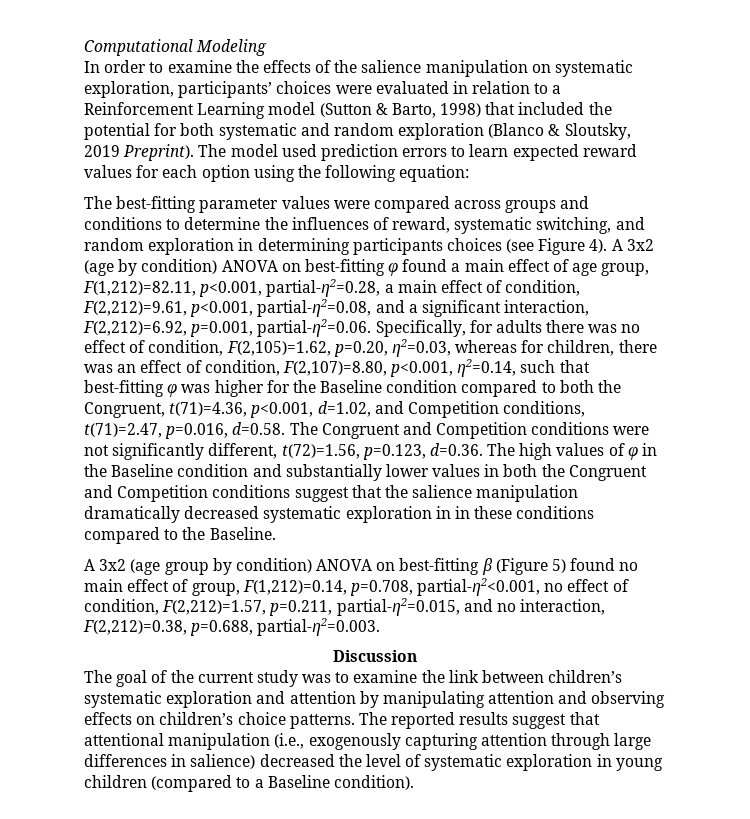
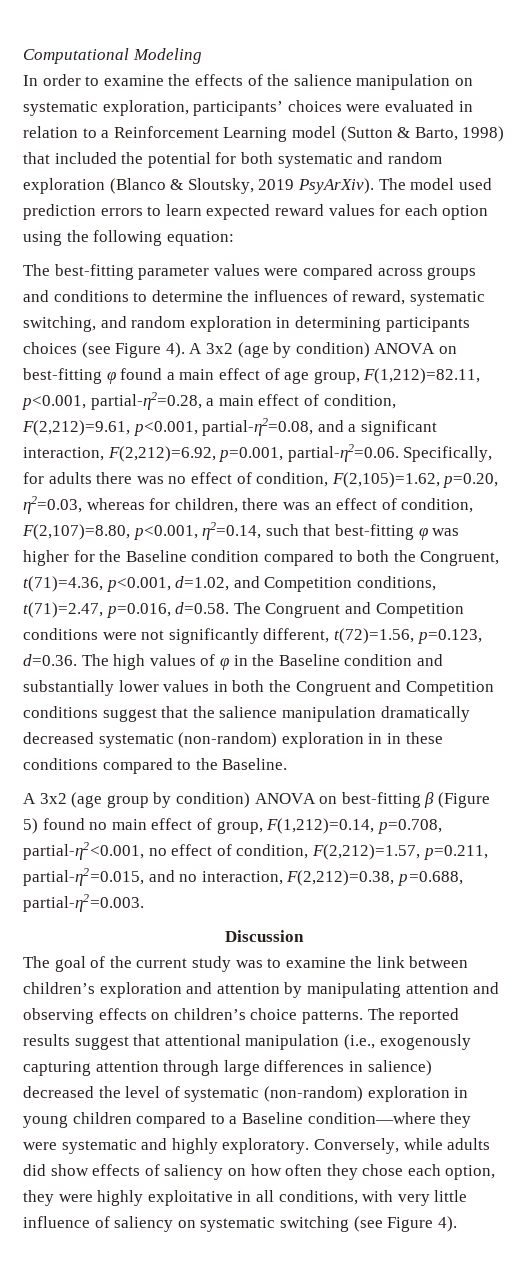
- In order to examine the effects of the salience manipulation on systematic exploration, participants’ choices were evaluated in relation to a Reinforcement Learning model (Sutton & Barto, 1998) that included the potential for both systematic and random exploration (Blanco & Sloutsky, 2019 Preprint).
+ In order to examine the effects of the salience manipulation on systematic exploration, participants’ choices were evaluated in relation to a Reinforcement Learning model (Sutton & Barto, 1998) that included the potential for both systematic and random exploration (Blanco & Sloutsky, 2019 PsyArXiv).
- A 3x2 (age by condition) ANOVA on best-fitting φ found a main effect of age group, F(1,212)=82.11, p<0.001, partial-η2=0.28, a main effect of condition, F(2,212)=9.61, p<0.001, partial-η2=0.08, and a significant interaction, F(2,212)=6.92, p=0.001, partial-η2=0.06. Specifically, for adults there was no effect of condition, F(2,105)=1.62, p=0.20, η2=0.03, whereas for children, there was an effect of condition, F(2,107)=8.80, p<0.001, η2=0.14, such that best-fitting φ was higher for the Baseline condition compared to both the Congruent, t(71)=4.36, p<0.001, d=1.02, and Competition conditions, t(71)=2.47, p=0.016, d=0.58. The Congruent and Competition conditions were not significantly different, t(72)=1.56, p=0.123, d=0.36. The high values of φ in the Baseline condition and substantially lower values in both the Congruent and Competition conditions suggest that the salience manipulation dramatically decreased systematic exploration in in these conditions compared to the Baseline.
+ A 3x2 (age by condition) ANOVA on best-fitting φ found a main effect of age group, F(1,212)=82.11, p<0.001, partial-η2=0.28, a main effect of condition, F(2,212)=9.61, p<0.001, partial-η2=0.08, and a significant interaction, F(2,212)=6.92, p=0.001, partial-η2=0.06. Specifically, for adults there was no effect of condition, F(2,105)=1.62, p=0.20, η2=0.03, whereas for children, there was an effect of condition, F(2,107)=8.80, p<0.001, η2=0.14, such that best-fitting φ was higher for the Baseline condition compared to both the Congruent, t(71)=4.36, p<0.001, d=1.02, and Competition conditions, t(71)=2.47, p=0.016, d=0.58. The Congruent and Competition conditions were not significantly different, t(72)=1.56, p=0.123, d=0.36. The high values of φ in the Baseline condition and substantially lower values in both the Congruent and Competition conditions suggest that the salience manipulation dramatically decreased systematic (non-random) exploration in in these conditions compared to the Baseline.
- The goal of the current study was to examine the link between children’s systematic exploration and attention by manipulating attention and observing effects on children’s choice patterns.
+ The goal of the current study was to examine the link between children’s exploration and attention by manipulating attention and observing effects on children’s choice patterns.
- The reported results suggest that attentional manipulation (i.e., exogenously capturing attention through large differences in salience) decreased the level of systematic exploration in young children (compared to a Baseline condition).
+ The reported results suggest that attentional manipulation (i.e., exogenously capturing attention through large differences in salience) decreased the level of systematic (non-random) exploration in young children compared to a Baseline condition—where they were systematic and highly exploratory. Conversely, while adults did show effects of saliency on how often they chose each option, they were highly exploitative in all conditions, with very little influence of saliency on systematic switching (see Figure 4).

